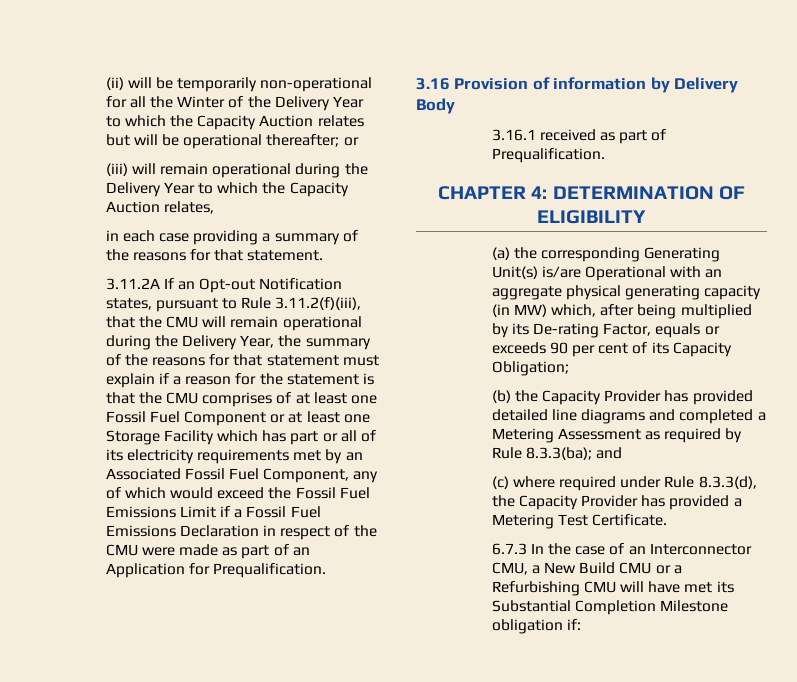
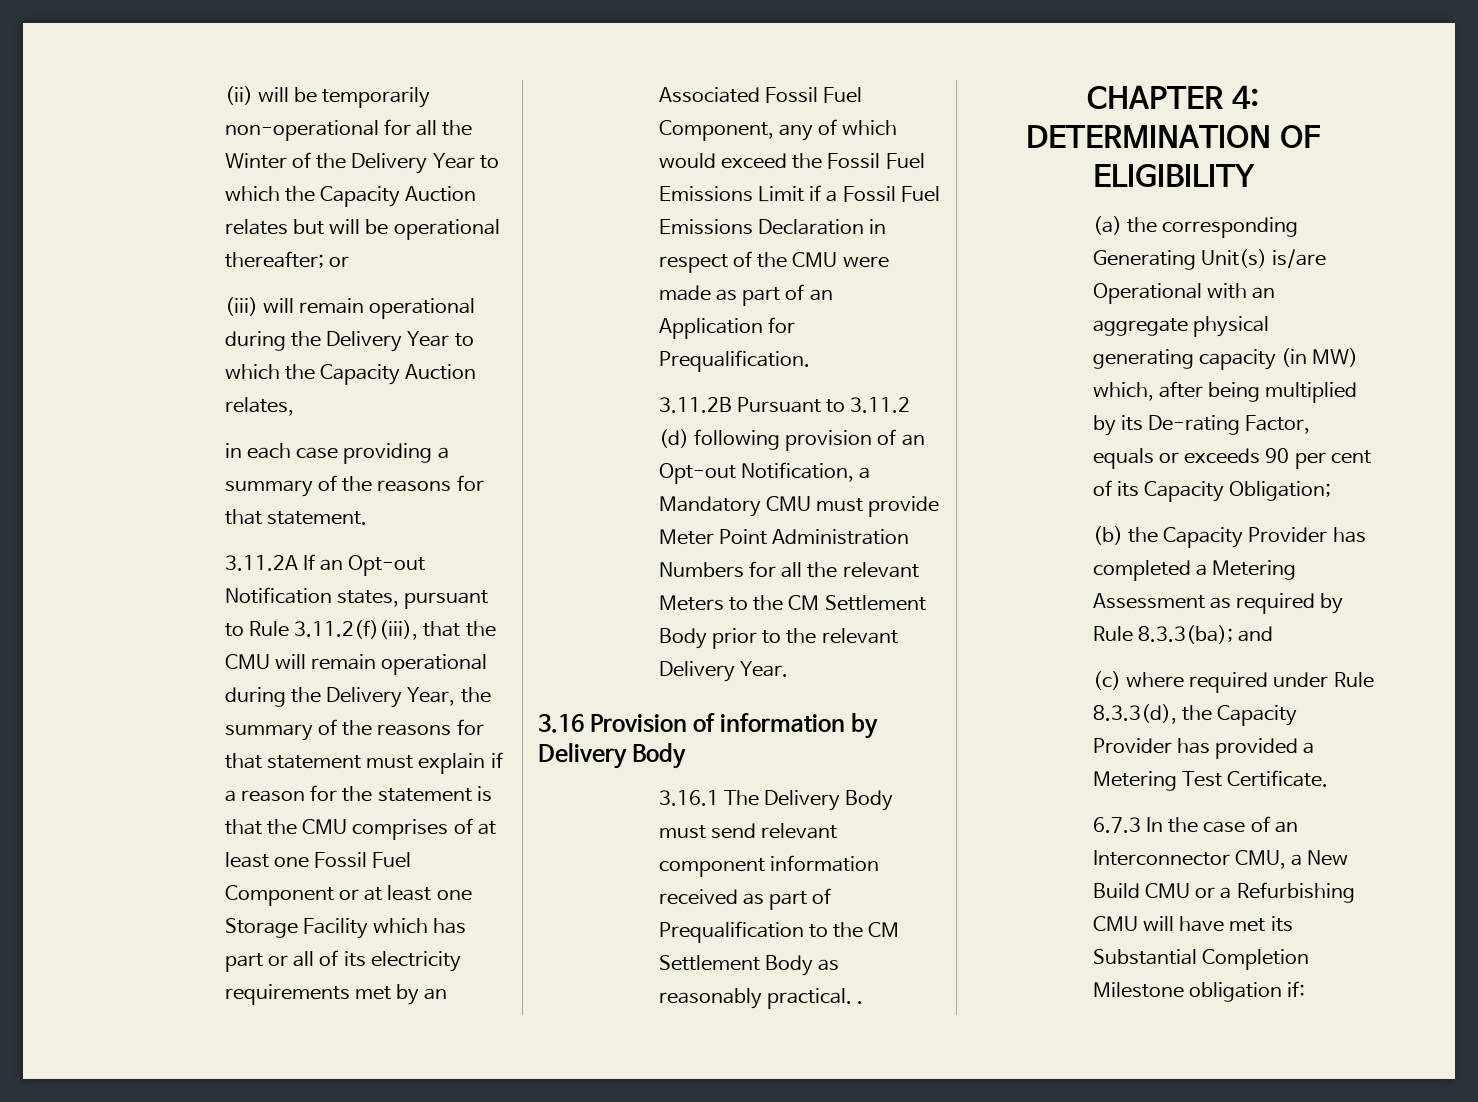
+ 3.11.2B Pursuant to 3.11.2 (d) following provision of an Opt-out Notification, a Mandatory CMU must provide Meter Point Administration Numbers for all the relevant Meters to the CM Settlement Body prior to the relevant Delivery Year.
- 3.16.1 received as part of Prequalification.
+ 3.16.1 The Delivery Body must send relevant component information received as part of Prequalification to the CM Settlement Body as reasonably practical. .
- (b) the Capacity Provider has provided detailed line diagrams and completed a Metering Assessment as required by Rule 8.3.3(ba); and
+ (b) the Capacity Provider has completed a Metering Assessment as required by Rule 8.3.3(ba); and

